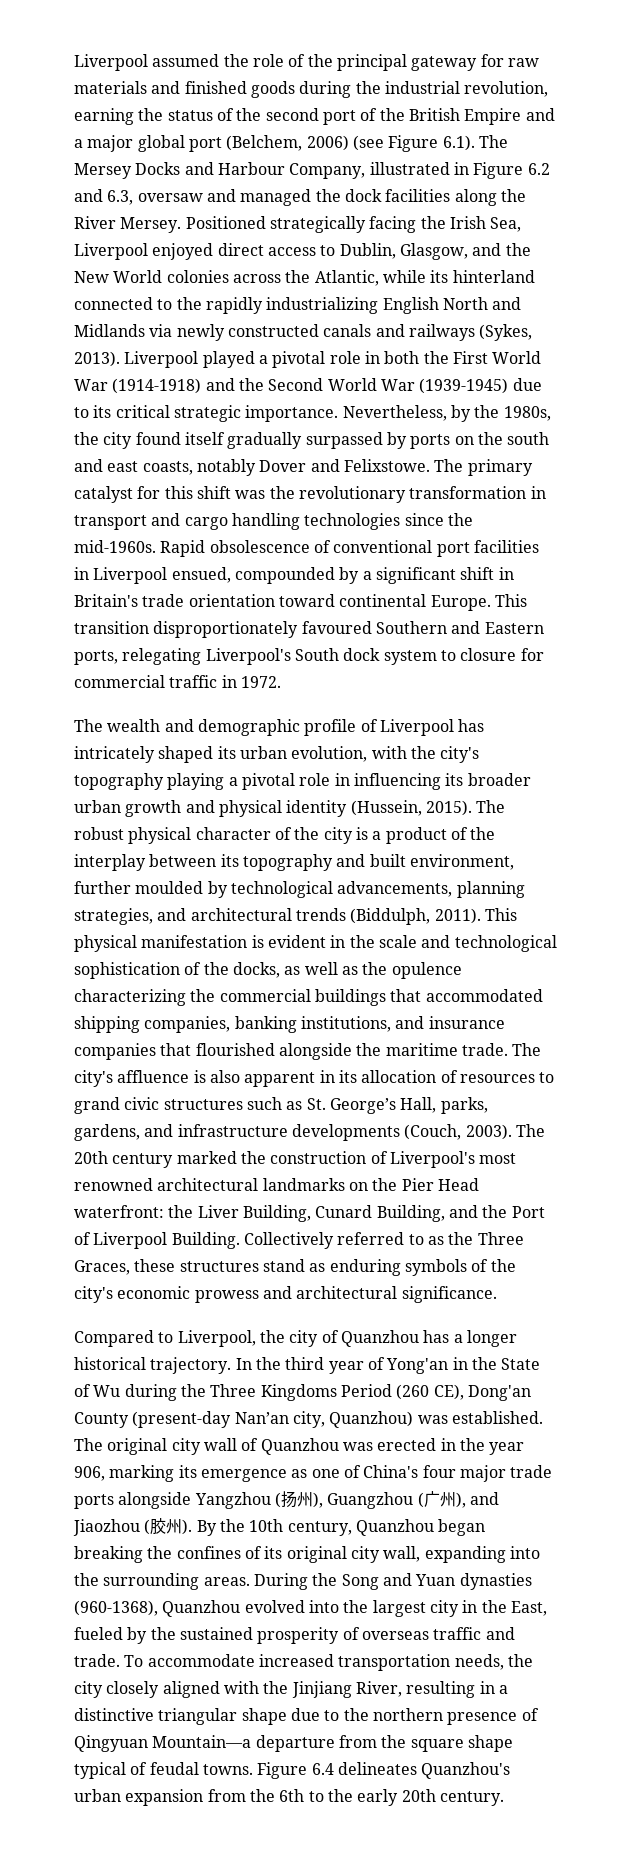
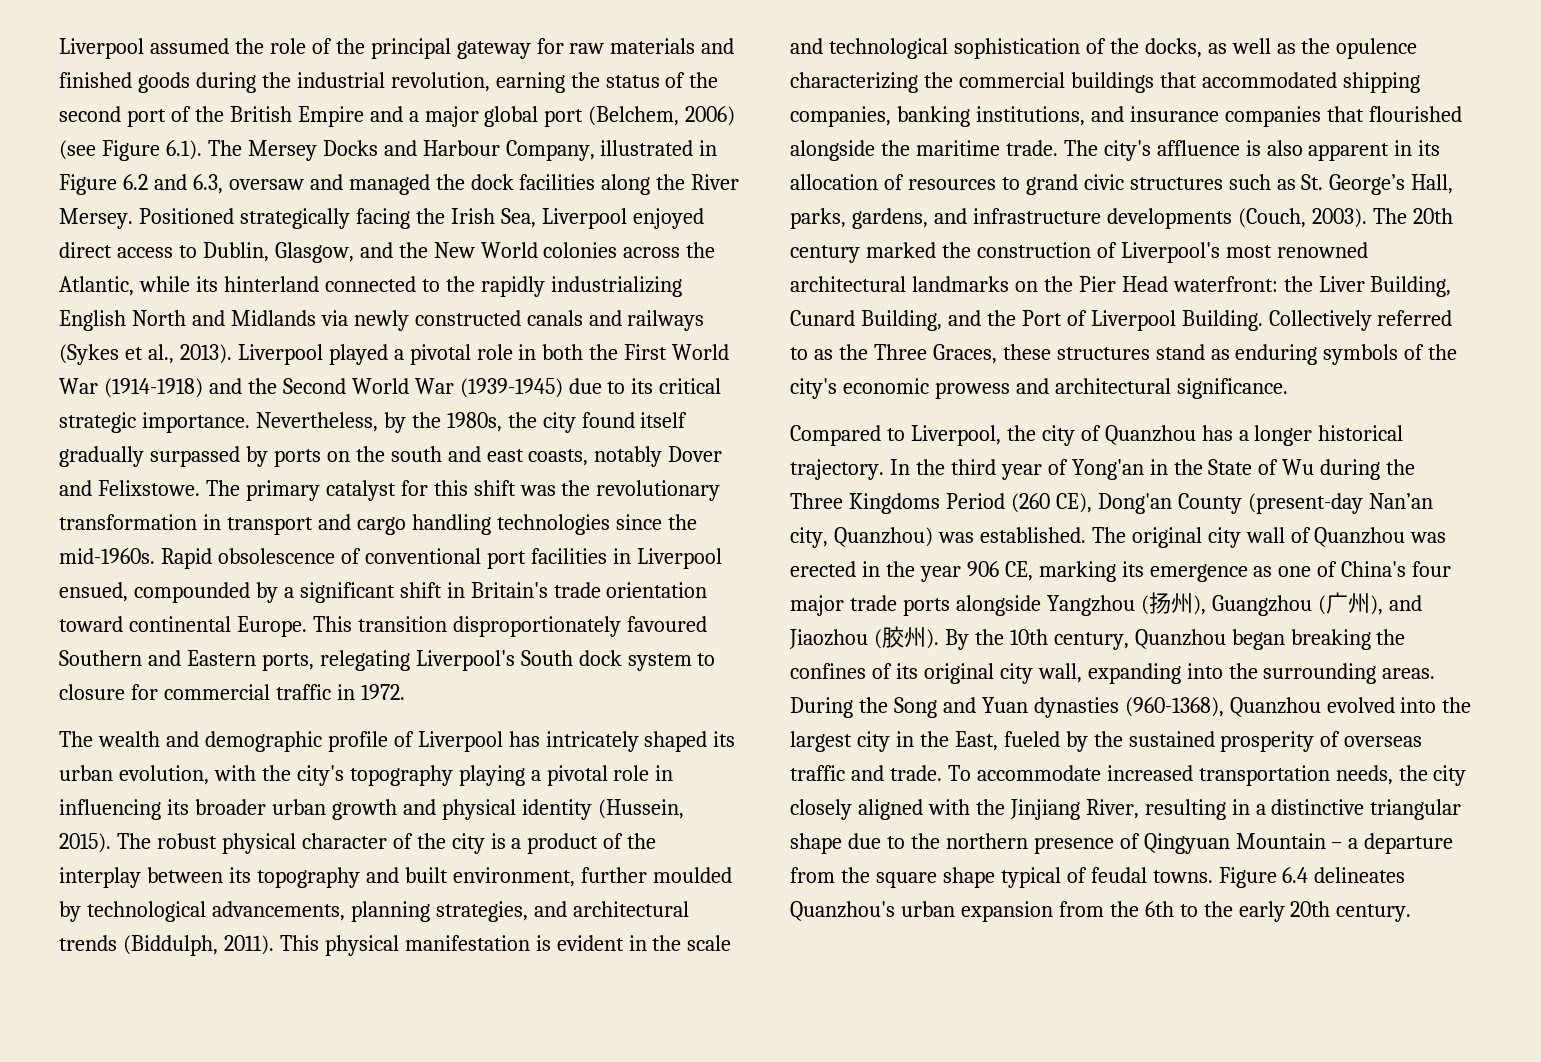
- Positioned strategically facing the Irish Sea, Liverpool enjoyed direct access to Dublin, Glasgow, and the New World colonies across the Atlantic, while its hinterland connected to the rapidly industrializing English North and Midlands via newly constructed canals and railways (Sykes, 2013).
+ Positioned strategically facing the Irish Sea, Liverpool enjoyed direct access to Dublin, Glasgow, and the New World colonies across the Atlantic, while its hinterland connected to the rapidly industrializing English North and Midlands via newly constructed canals and railways (Sykes et al., 2013).
- The original city wall of Quanzhou was erected in the year 906, marking its emergence as one of China's four major trade ports alongside Yangzhou (扬州), Guangzhou (广州), and Jiaozhou (胶州).
+ The original city wall of Quanzhou was erected in the year 906 CE, marking its emergence as one of China's four major trade ports alongside Yangzhou (扬州), Guangzhou (广州), and Jiaozhou (胶州).
- To accommodate increased transportation needs, the city closely aligned with the Jinjiang River, resulting in a distinctive triangular shape due to the northern presence of Qingyuan Mountain—a departure from the square shape typical of feudal towns.
+ To accommodate increased transportation needs, the city closely aligned with the Jinjiang River, resulting in a distinctive triangular shape due to the northern presence of Qingyuan Mountain – a departure from the square shape typical of feudal towns.

